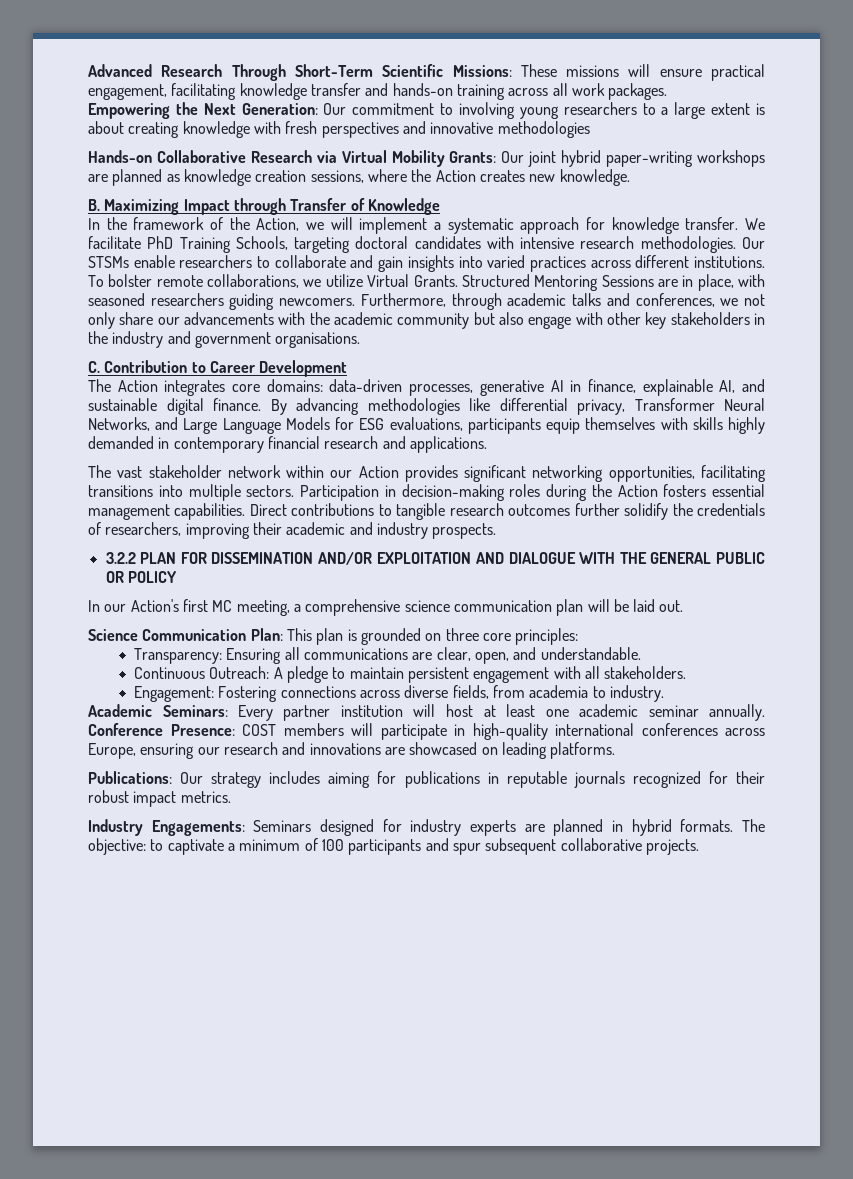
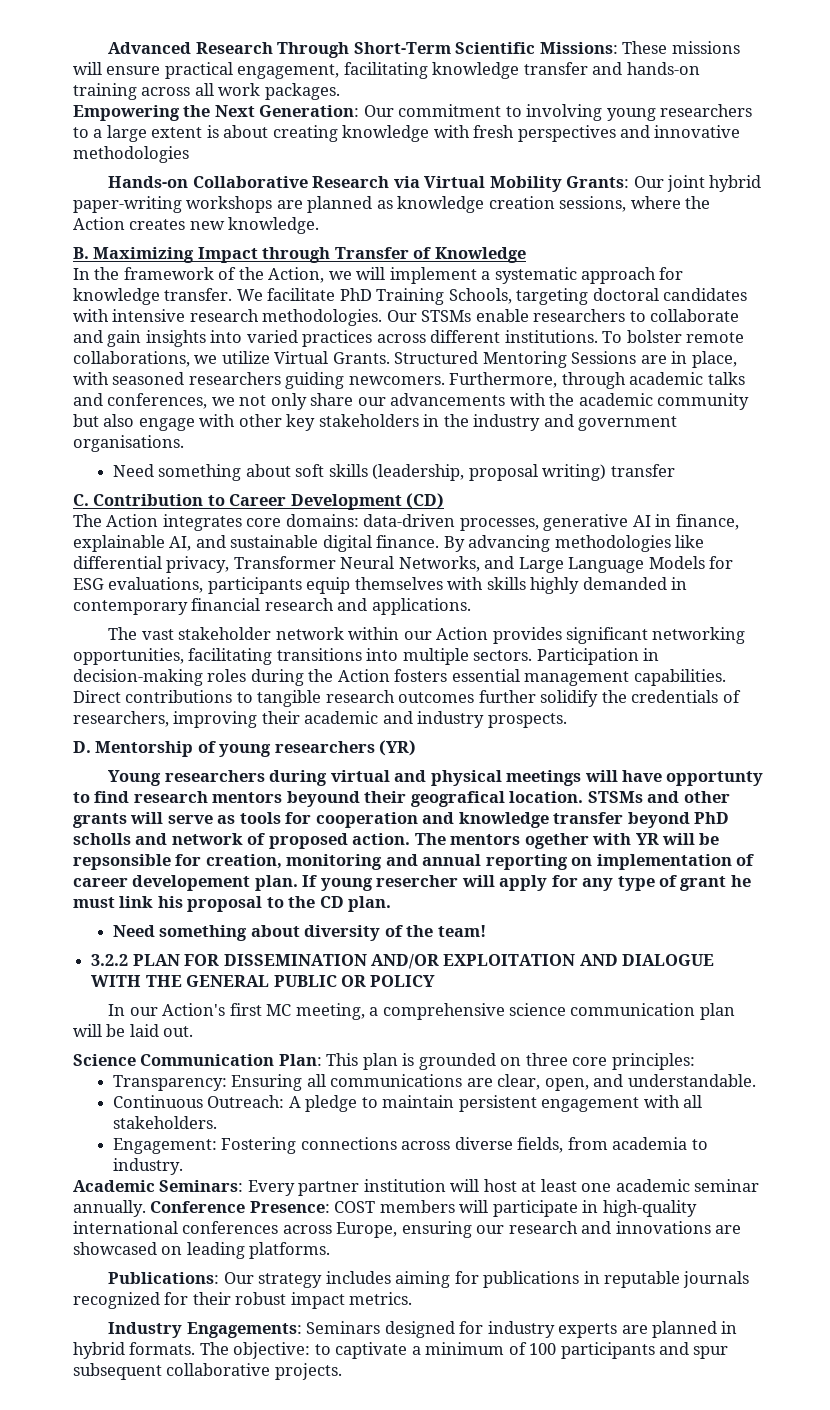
+ Need something about soft skills (leadership, proposal writing) transfer
- C. Contribution to Career Development
+ C. Contribution to Career Development (CD)
+ D. Mentorship of young researchers (YR)
+ Young researchers during virtual and physical meetings will have opportunty to find research mentors beyound their geografical location. STSMs and other grants will serve as tools for cooperation and knowledge transfer beyond PhD scholls and network of proposed action. The mentors ogether with YR will be repsonsible for creation, monitoring and annual reporting on implementation of career developement plan. If young resercher will apply for any type of grant he must link his proposal to the CD plan.
+ Need something about diversity of the team!

